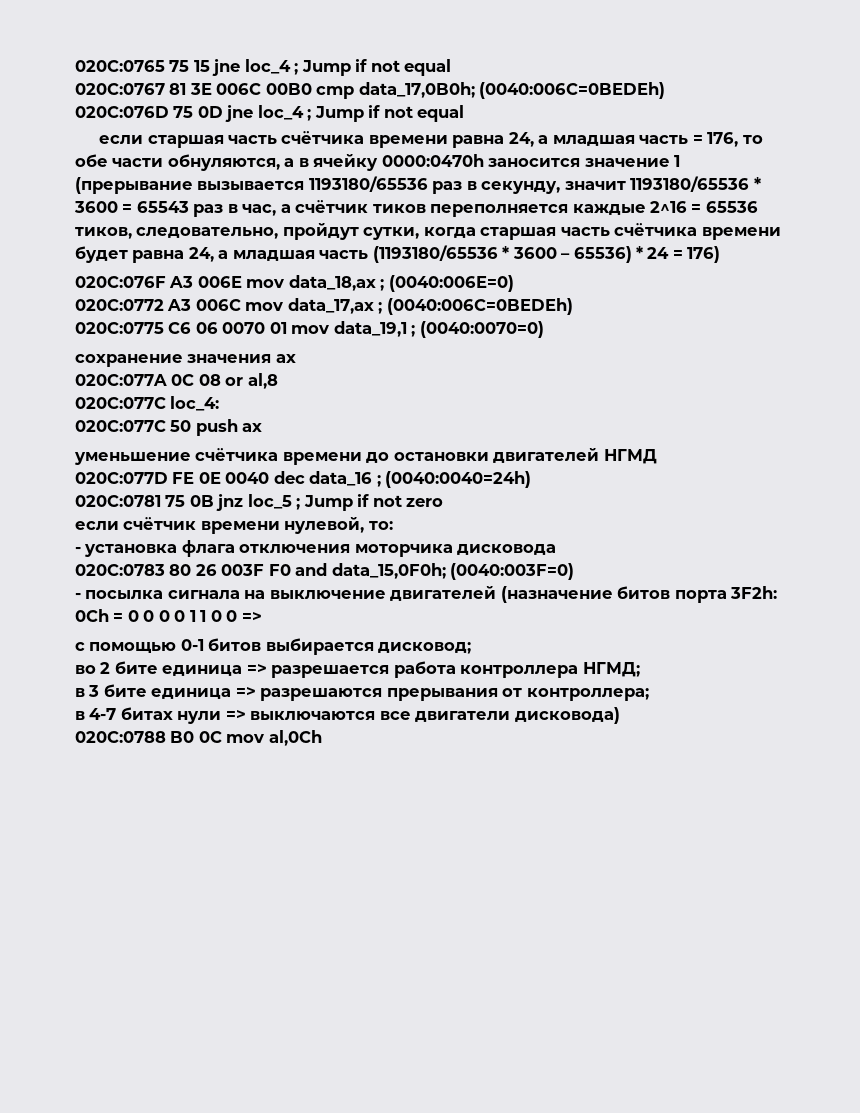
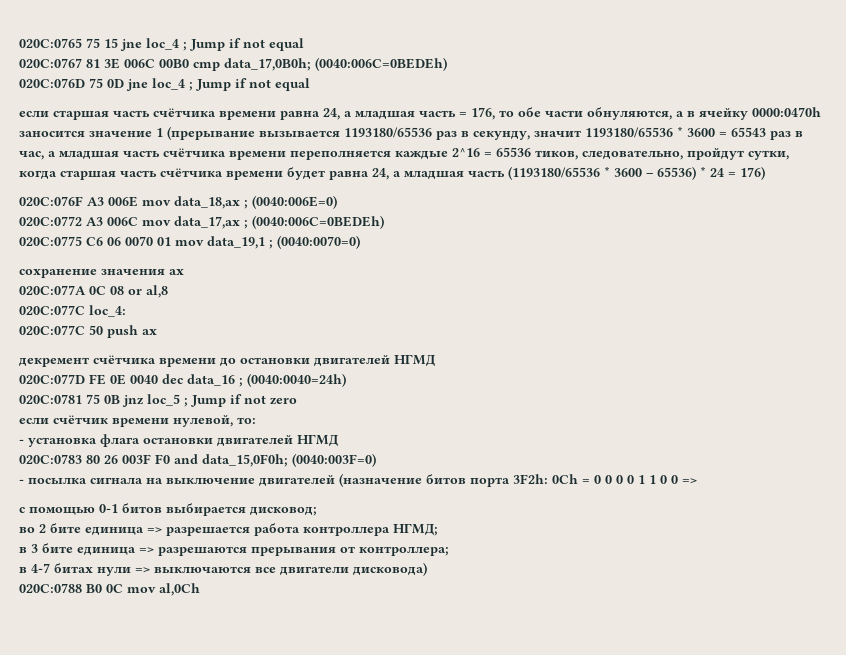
- если старшая часть счётчика времени равна 24, а младшая часть = 176, то обе части обнуляются, а в ячейку 0000:0470h заносится значение 1 (прерывание вызывается 1193180/65536 раз в секунду, значит 1193180/65536 * 3600 = 65543 раз в час, а счётчик тиков переполняется каждые 2^16 = 65536 тиков, следовательно, пройдут сутки, когда старшая часть счётчика времени будет равна 24, а младшая часть (1193180/65536 * 3600 – 65536) * 24 = 176)
+ если старшая часть счётчика времени равна 24, а младшая часть = 176, то обе части обнуляются, а в ячейку 0000:0470h заносится значение 1 (прерывание вызывается 1193180/65536 раз в секунду, значит 1193180/65536 * 3600 = 65543 раз в час, а младшая часть счётчика времени переполняется каждые 2^16 = 65536 тиков, следовательно, пройдут сутки, когда старшая часть счётчика времени будет равна 24, а младшая часть (1193180/65536 * 3600 – 65536) * 24 = 176)
- уменьшение счётчика времени до остановки двигателей НГМД
+ декремент счётчика времени до остановки двигателей НГМД
- - установка флага отключения моторчика дисковода
+ - установка флага остановки двигателей НГМД

